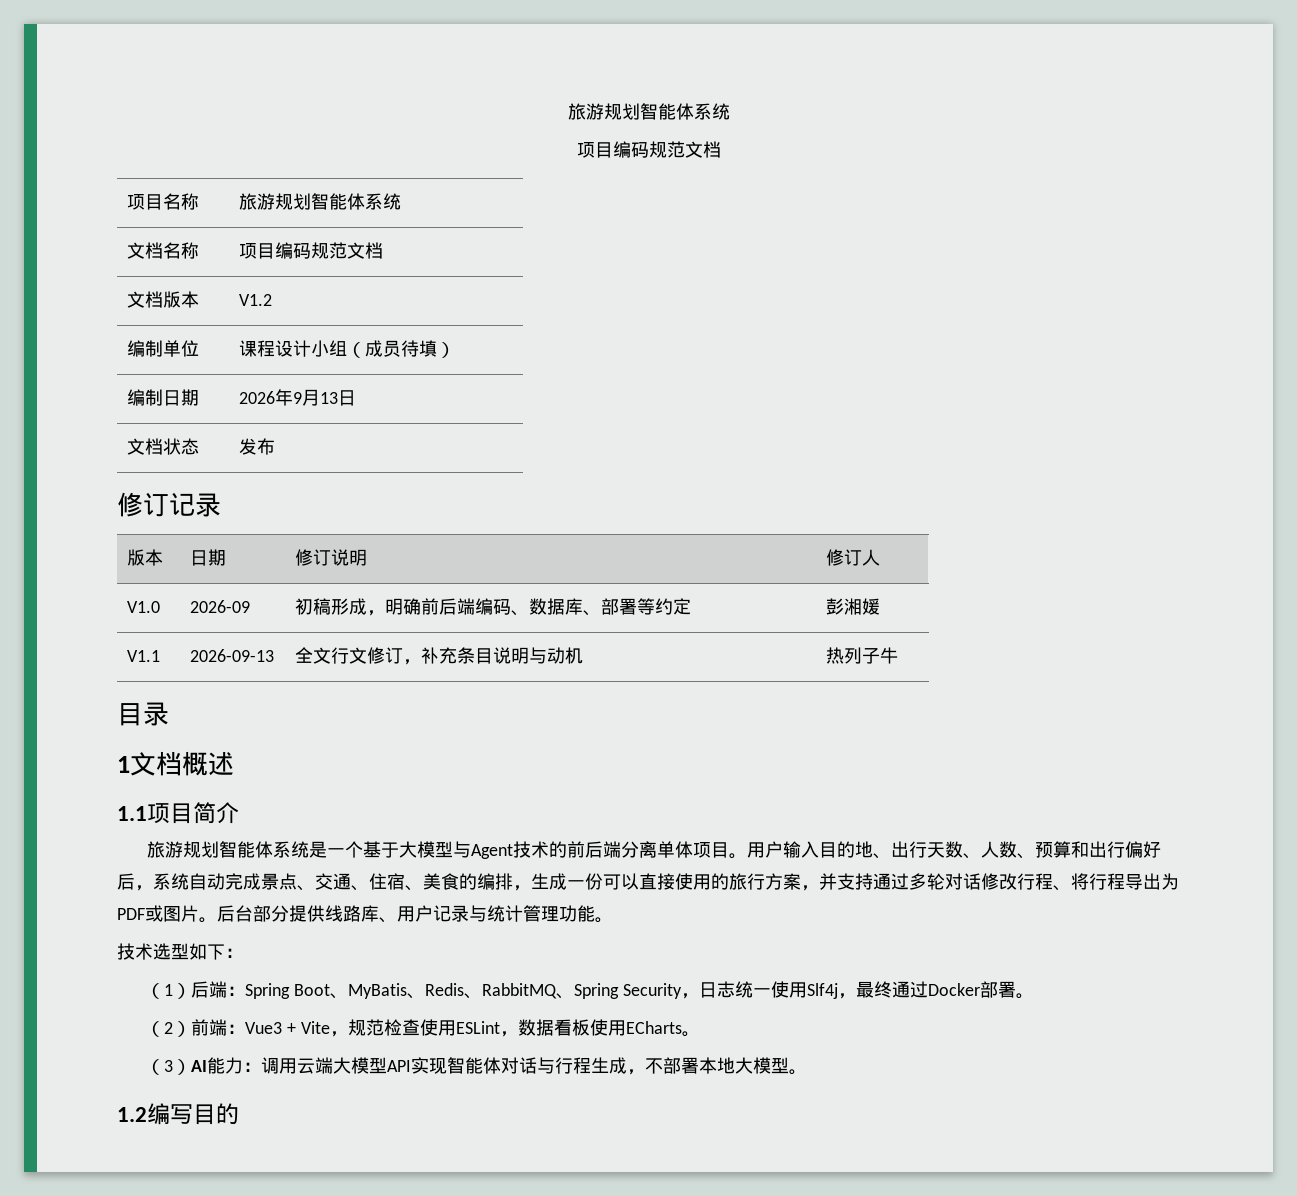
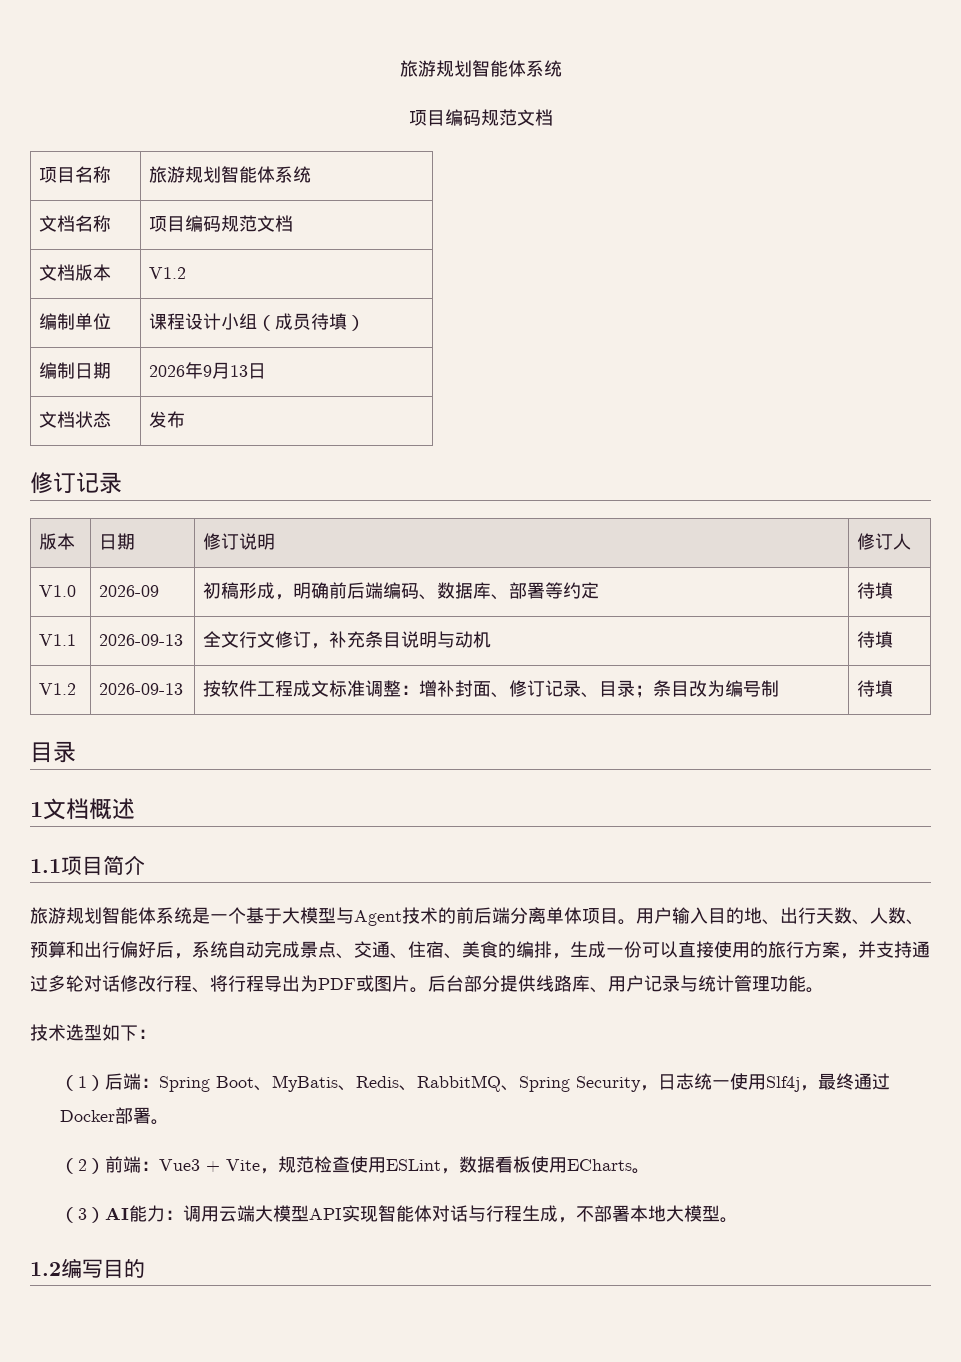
- V1.0 | 2026-09 | 初稿形成，明确前后端编码、数据库、部署等约定 | 彭湘媛
+ V1.0 | 2026-09 | 初稿形成，明确前后端编码、数据库、部署等约定 | 待填
- V1.1 | 2026-09-13 | 全文行文修订，补充条目说明与动机 | 热列子牛
+ V1.1 | 2026-09-13 | 全文行文修订，补充条目说明与动机 | 待填
+ V1.2 | 2026-09-13 | 按软件工程成文标准调整：增补封面、修订记录、目录；条目改为编号制 | 待填

